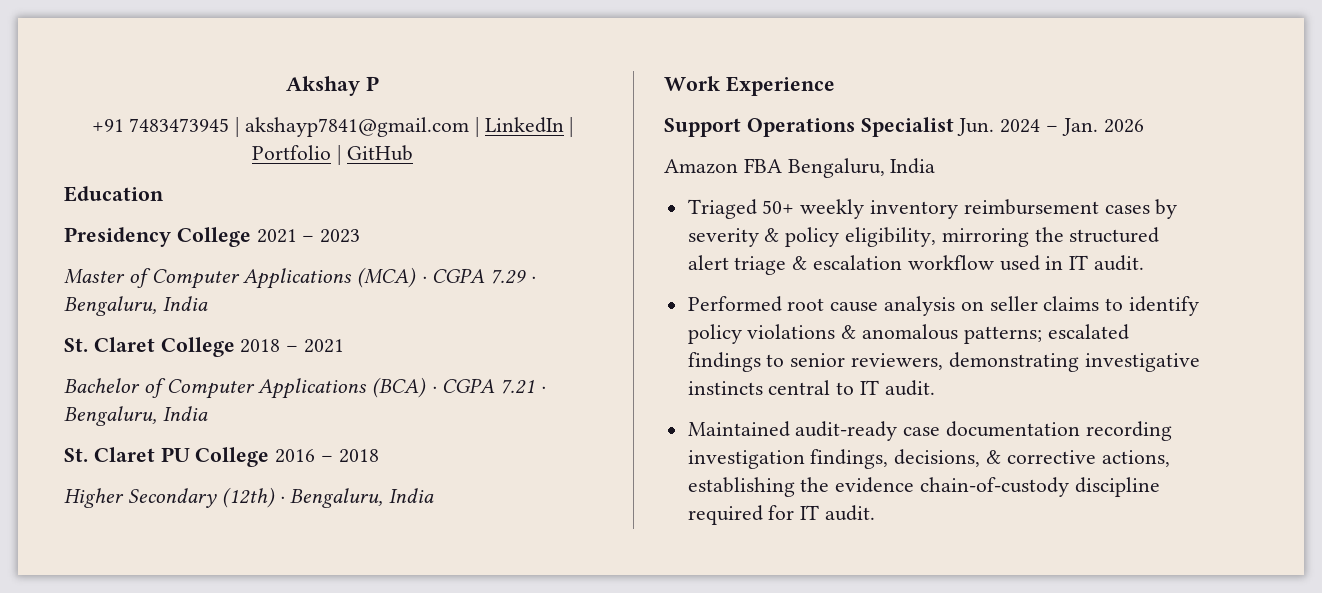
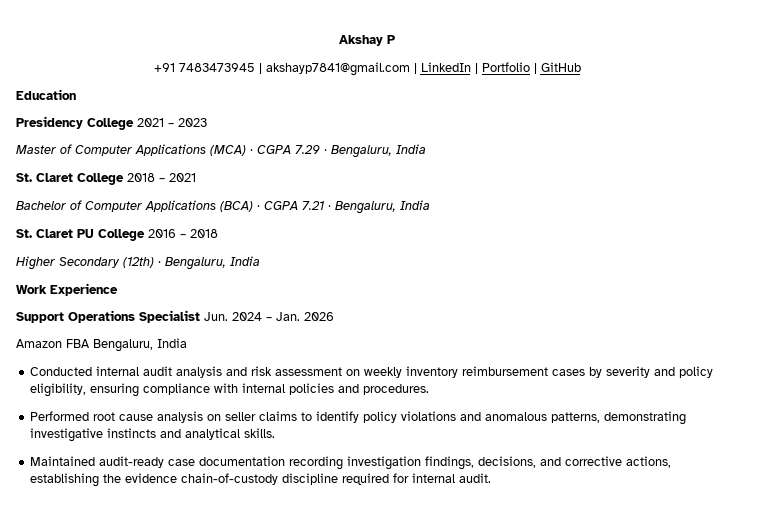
- Triaged 50+ weekly inventory reimbursement cases by severity & policy eligibility, mirroring the structured alert triage & escalation workflow used in IT audit.
+ Conducted internal audit analysis and risk assessment on weekly inventory reimbursement cases by severity and policy eligibility, ensuring compliance with internal policies and procedures.
- Performed root cause analysis on seller claims to identify policy violations & anomalous patterns; escalated findings to senior reviewers, demonstrating investigative instincts central to IT audit.
+ Performed root cause analysis on seller claims to identify policy violations and anomalous patterns, demonstrating investigative instincts and analytical skills.
- Maintained audit-ready case documentation recording investigation findings, decisions, & corrective actions, establishing the evidence chain-of-custody discipline required for IT audit.
+ Maintained audit-ready case documentation recording investigation findings, decisions, and corrective actions, establishing the evidence chain-of-custody discipline required for internal audit.

